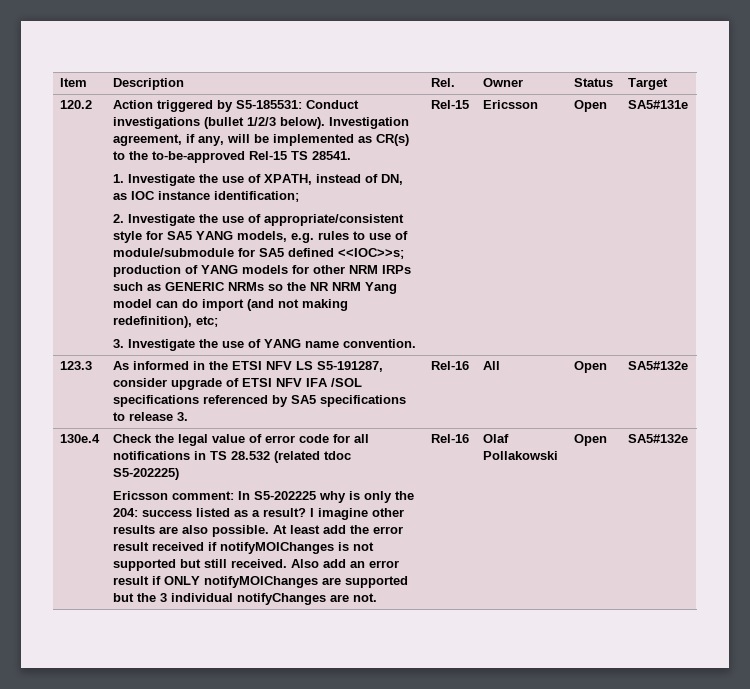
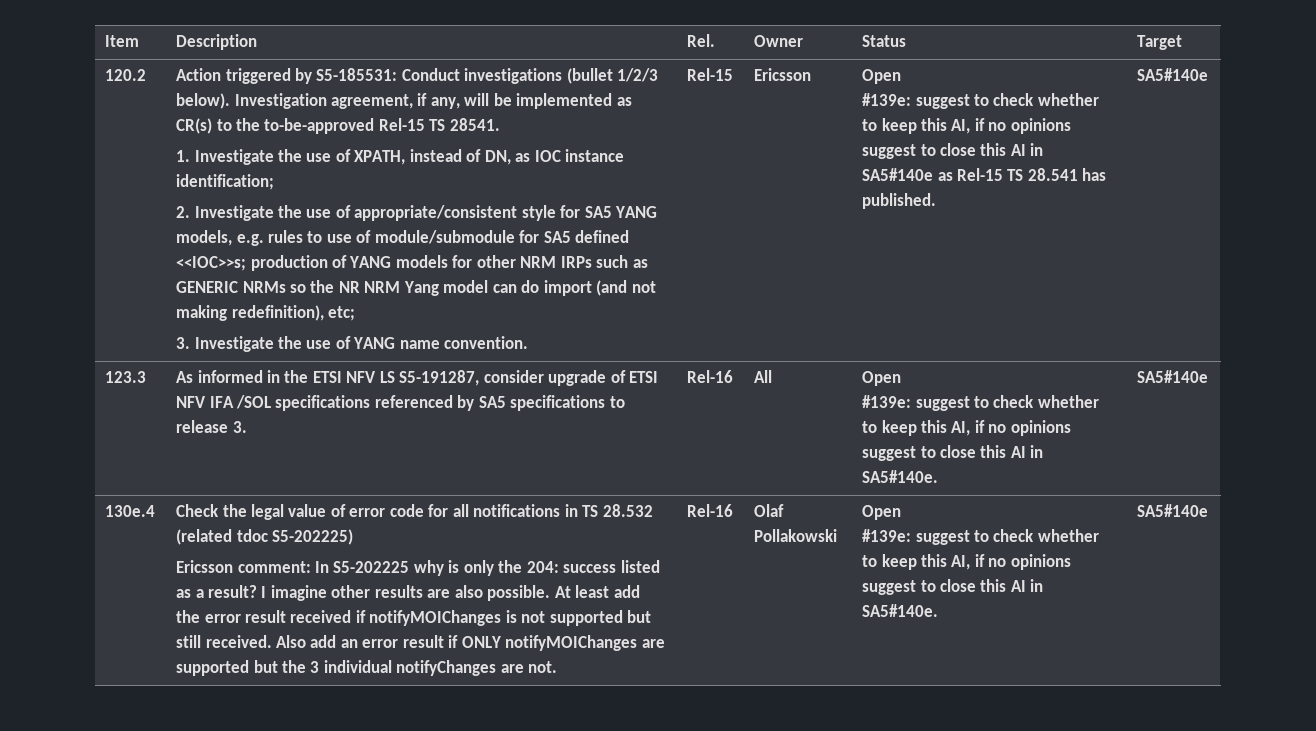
- SA5#131e
+ #139e: suggest to check whether to keep this AI, if no opinions suggest to close this AI in SA5#140e as Rel-15 TS 28.541 has published. | SA5#140e
- All | Open | SA5#132e
+ All | Open
+ #139e: suggest to check whether to keep this AI, if no opinions suggest to close this AI in SA5#140e. | SA5#140e
- Olaf Pollakowski | Open | SA5#132e
+ Olaf Pollakowski | Open
+ #139e: suggest to check whether to keep this AI, if no opinions suggest to close this AI in SA5#140e. | SA5#140e

